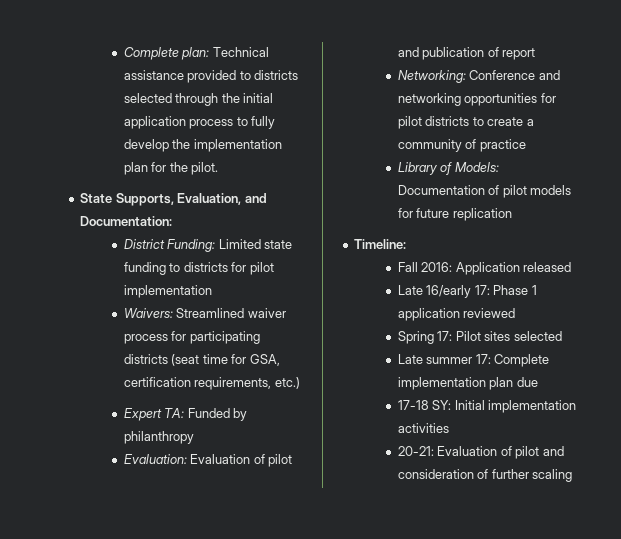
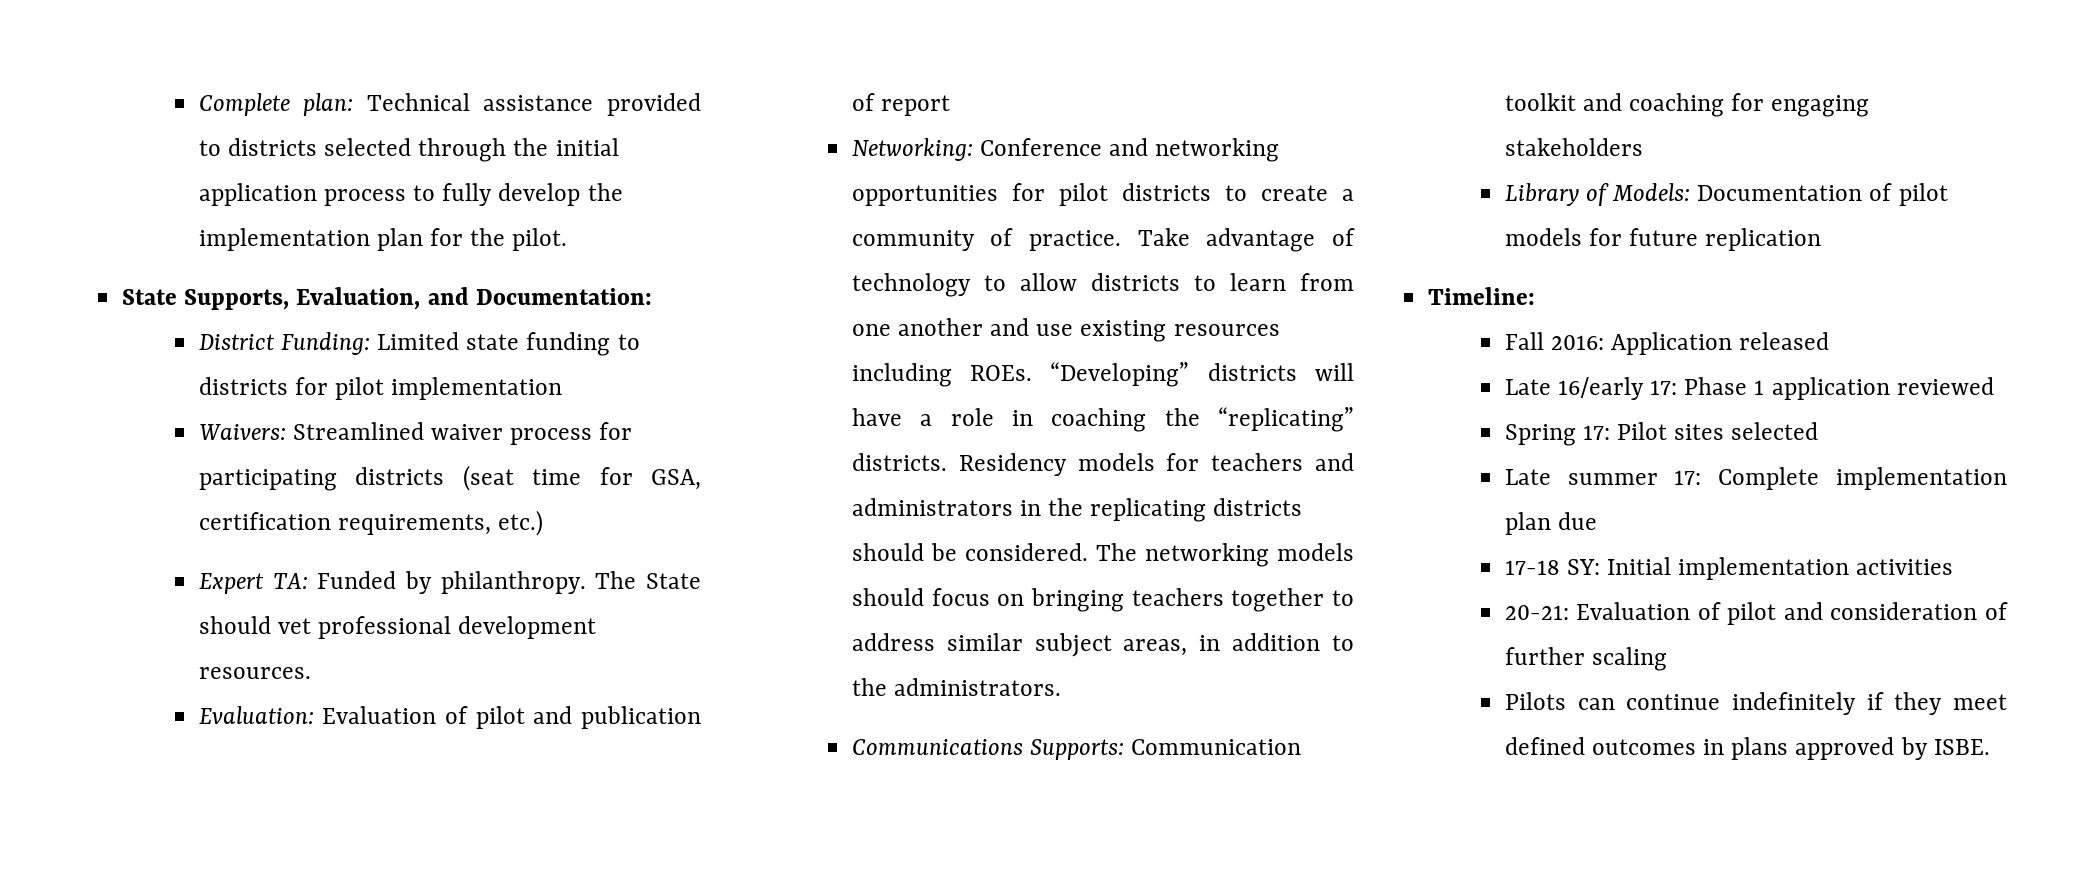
- Expert TA: Funded by philanthropy
+ Expert TA: Funded by philanthropy. The State should vet professional development resources.
- Networking: Conference and networking opportunities for pilot districts to create a community of practice
+ Networking: Conference and networking opportunities for pilot districts to create a community of practice. Take advantage of technology to allow districts to learn from one another and use existing resources including ROEs. “Developing” districts will have a role in coaching the “replicating” districts. Residency models for teachers and administrators in the replicating districts should be considered. The networking models should focus on bringing teachers together to address similar subject areas, in addition to the administrators.
+ Communications Supports: Communication toolkit and coaching for engaging stakeholders
+ Pilots can continue indefinitely if they meet defined outcomes in plans approved by ISBE.

